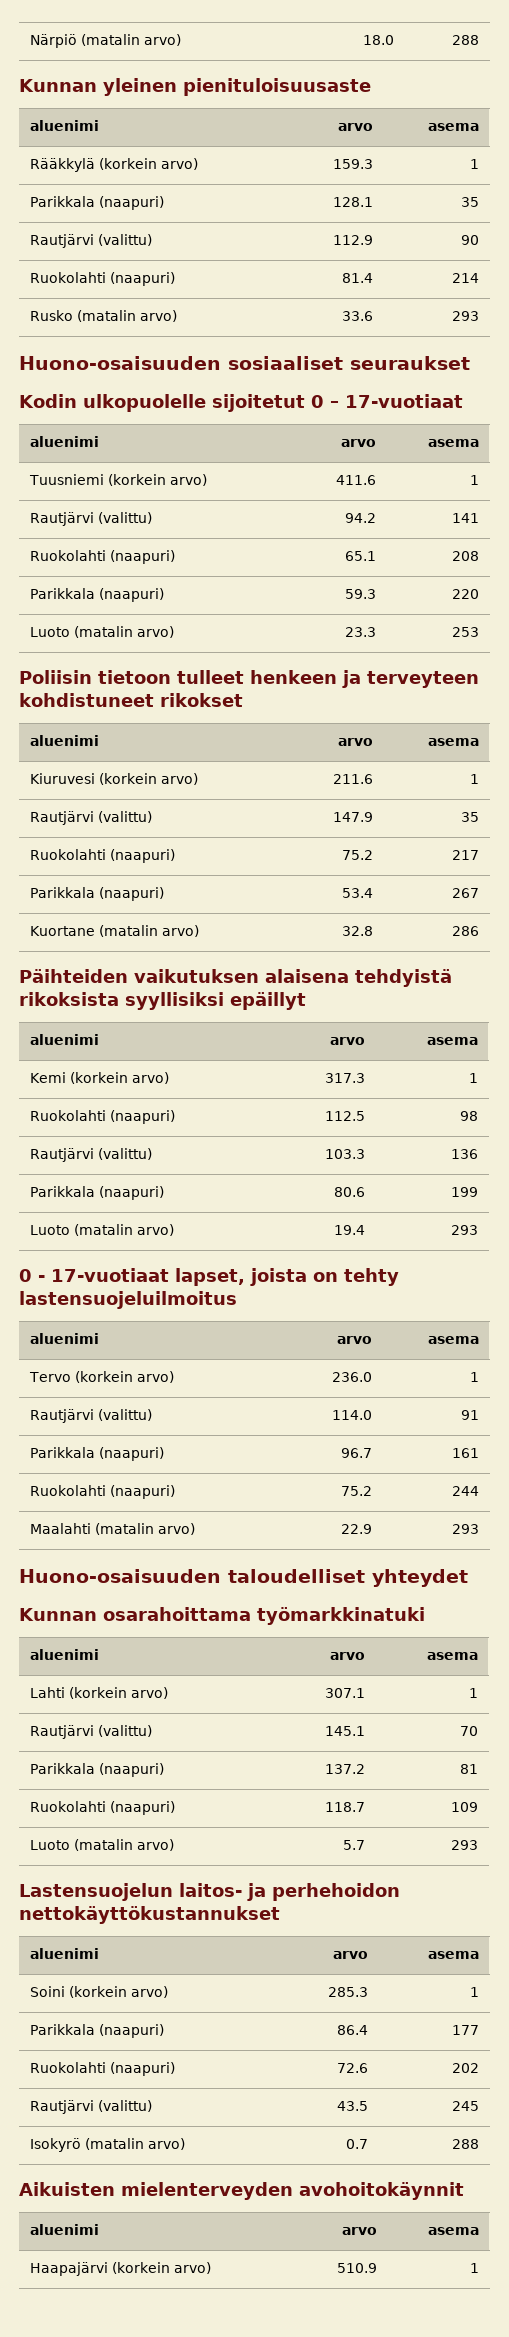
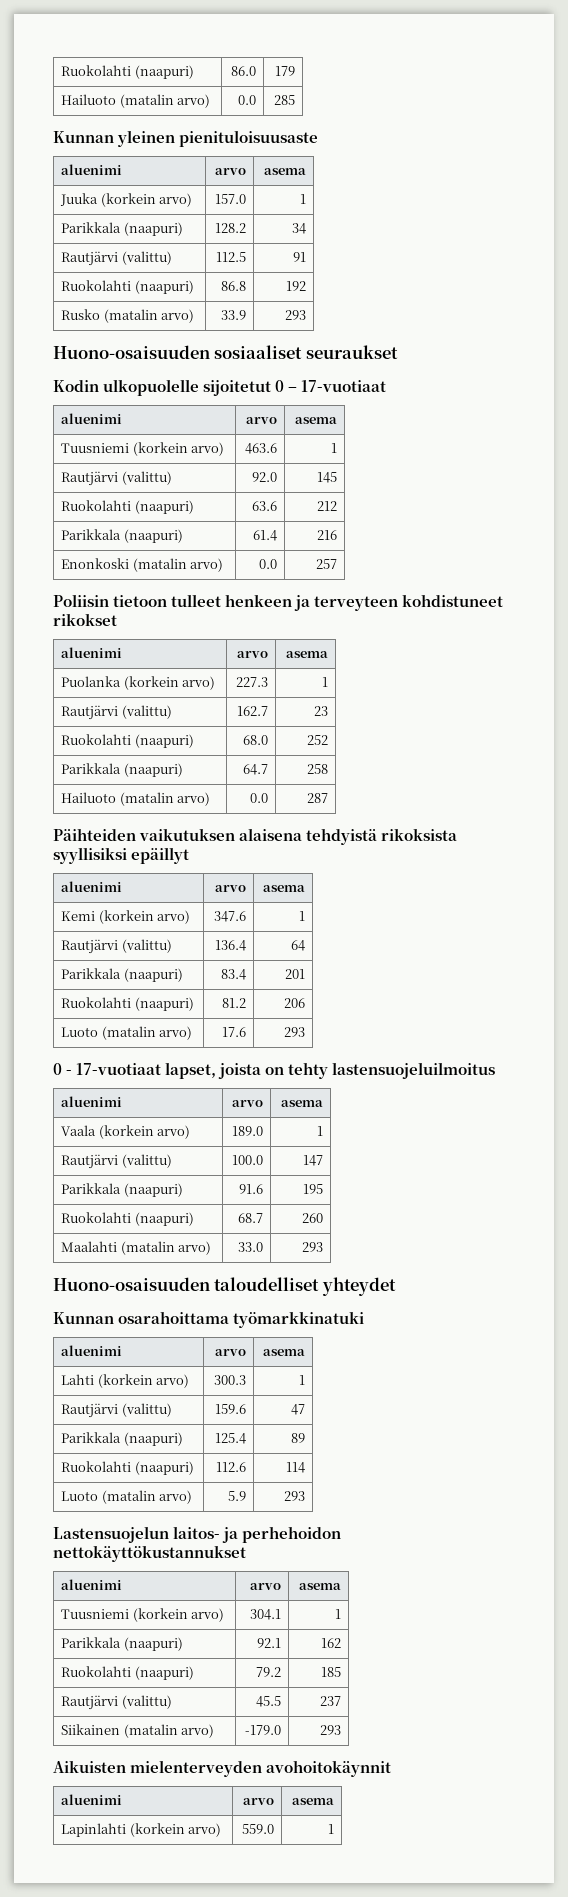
- Närpiö (matalin arvo) | 18.0 | 288
+ Ruokolahti (naapuri) | 86.0 | 179
+ Hailuoto (matalin arvo) | 0.0 | 285
- Rääkkylä (korkein arvo) | 159.3 | 1
- Parikkala (naapuri) | 128.1 | 35
- Rautjärvi (valittu) | 112.9 | 90
- Ruokolahti (naapuri) | 81.4 | 214
+ Juuka (korkein arvo) | 157.0 | 1
+ Parikkala (naapuri) | 128.2 | 34
+ Rautjärvi (valittu) | 112.5 | 91
+ Ruokolahti (naapuri) | 86.8 | 192
- Rusko (matalin arvo) | 33.6 | 293
+ Rusko (matalin arvo) | 33.9 | 293
- Tuusniemi (korkein arvo) | 411.6 | 1
- Rautjärvi (valittu) | 94.2 | 141
- Ruokolahti (naapuri) | 65.1 | 208
- Parikkala (naapuri) | 59.3 | 220
- Luoto (matalin arvo) | 23.3 | 253
+ Tuusniemi (korkein arvo) | 463.6 | 1
+ Rautjärvi (valittu) | 92.0 | 145
+ Ruokolahti (naapuri) | 63.6 | 212
+ Parikkala (naapuri) | 61.4 | 216
+ Enonkoski (matalin arvo) | 0.0 | 257
- Kiuruvesi (korkein arvo) | 211.6 | 1
- Rautjärvi (valittu) | 147.9 | 35
- Ruokolahti (naapuri) | 75.2 | 217
- Parikkala (naapuri) | 53.4 | 267
- Kuortane (matalin arvo) | 32.8 | 286
+ Puolanka (korkein arvo) | 227.3 | 1
+ Rautjärvi (valittu) | 162.7 | 23
+ Ruokolahti (naapuri) | 68.0 | 252
+ Parikkala (naapuri) | 64.7 | 258
+ Hailuoto (matalin arvo) | 0.0 | 287
- Kemi (korkein arvo) | 317.3 | 1
- Ruokolahti (naapuri) | 112.5 | 98
- Rautjärvi (valittu) | 103.3 | 136
- Parikkala (naapuri) | 80.6 | 199
- Luoto (matalin arvo) | 19.4 | 293
+ Kemi (korkein arvo) | 347.6 | 1
+ Rautjärvi (valittu) | 136.4 | 64
+ Parikkala (naapuri) | 83.4 | 201
+ Ruokolahti (naapuri) | 81.2 | 206
+ Luoto (matalin arvo) | 17.6 | 293
- Tervo (korkein arvo) | 236.0 | 1
- Rautjärvi (valittu) | 114.0 | 91
- Parikkala (naapuri) | 96.7 | 161
- Ruokolahti (naapuri) | 75.2 | 244
+ Vaala (korkein arvo) | 189.0 | 1
+ Rautjärvi (valittu) | 100.0 | 147
+ Parikkala (naapuri) | 91.6 | 195
+ Ruokolahti (naapuri) | 68.7 | 260
- Maalahti (matalin arvo) | 22.9 | 293
+ Maalahti (matalin arvo) | 33.0 | 293
- Lahti (korkein arvo) | 307.1 | 1
- Rautjärvi (valittu) | 145.1 | 70
- Parikkala (naapuri) | 137.2 | 81
- Ruokolahti (naapuri) | 118.7 | 109
- Luoto (matalin arvo) | 5.7 | 293
+ Lahti (korkein arvo) | 300.3 | 1
+ Rautjärvi (valittu) | 159.6 | 47
+ Parikkala (naapuri) | 125.4 | 89
+ Ruokolahti (naapuri) | 112.6 | 114
+ Luoto (matalin arvo) | 5.9 | 293
- Soini (korkein arvo) | 285.3 | 1
- Parikkala (naapuri) | 86.4 | 177
- Ruokolahti (naapuri) | 72.6 | 202
- Rautjärvi (valittu) | 43.5 | 245
- Isokyrö (matalin arvo) | 0.7 | 288
+ Tuusniemi (korkein arvo) | 304.1 | 1
+ Parikkala (naapuri) | 92.1 | 162
+ Ruokolahti (naapuri) | 79.2 | 185
+ Rautjärvi (valittu) | 45.5 | 237
+ Siikainen (matalin arvo) | -179.0 | 293
- Haapajärvi (korkein arvo) | 510.9 | 1
+ Lapinlahti (korkein arvo) | 559.0 | 1

